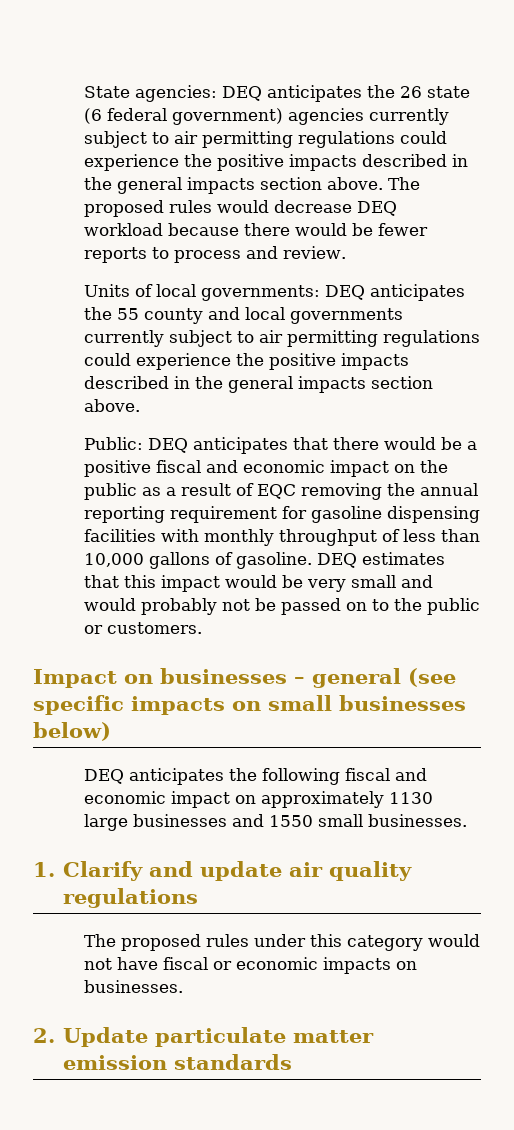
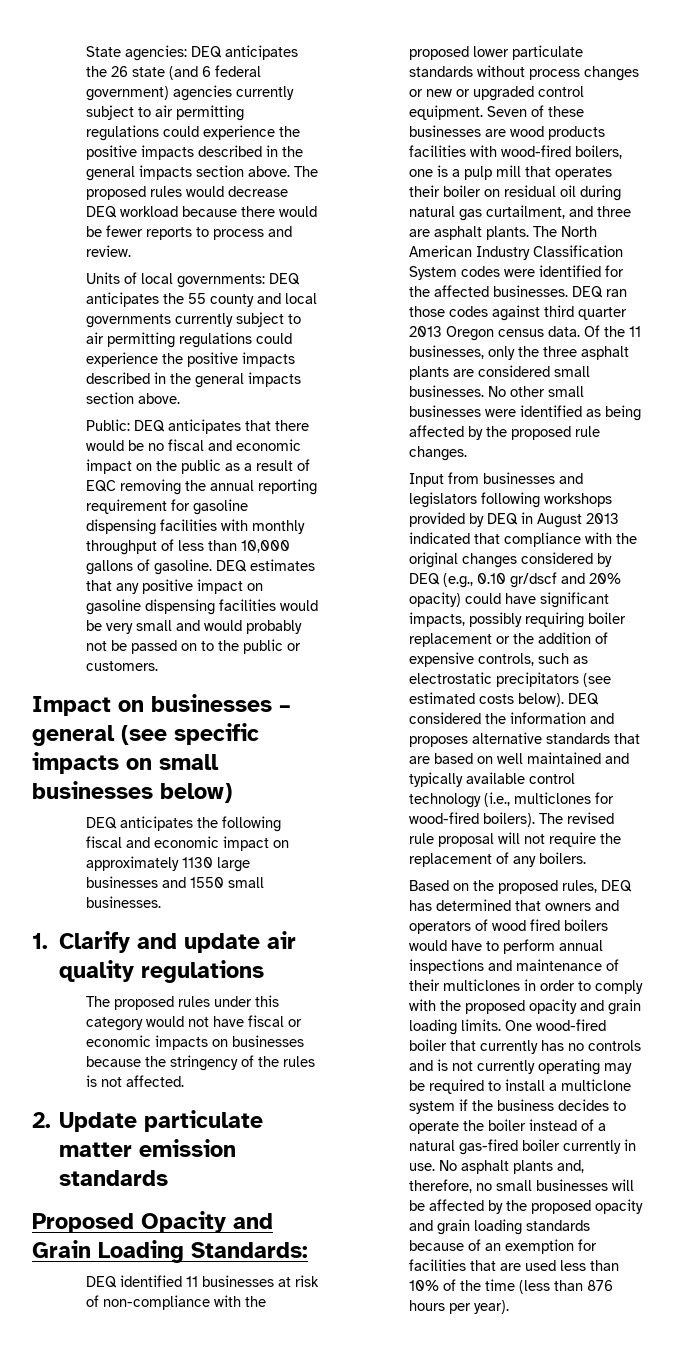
- State agencies: DEQ anticipates the 26 state (6 federal government) agencies currently subject to air permitting regulations could experience the positive impacts described in the general impacts section above.
+ State agencies: DEQ anticipates the 26 state (and 6 federal government) agencies currently subject to air permitting regulations could experience the positive impacts described in the general impacts section above.
- Public: DEQ anticipates that there would be a positive fiscal and economic impact on the public as a result of EQC removing the annual reporting requirement for gasoline dispensing facilities with monthly throughput of less than 10,000 gallons of gasoline.
+ Public: DEQ anticipates that there would be no fiscal and economic impact on the public as a result of EQC removing the annual reporting requirement for gasoline dispensing facilities with monthly throughput of less than 10,000 gallons of gasoline.
- DEQ estimates that this impact would be very small and would probably not be passed on to the public or customers.
+ DEQ estimates that any positive impact on gasoline dispensing facilities would be very small and would probably not be passed on to the public or customers.
- The proposed rules under this category would not have fiscal or economic impacts on businesses.
+ The proposed rules under this category would not have fiscal or economic impacts on businesses because the stringency of the rules is not affected.
+ Proposed Opacity and Grain Loading Standards:
+ DEQ identified 11 businesses at risk of non-compliance with the proposed lower particulate standards without process changes or new or upgraded control equipment. Seven of these businesses are wood products facilities with wood-fired boilers, one is a pulp mill that operates their boiler on residual oil during natural gas curtailment, and three are asphalt plants. The North American Industry Classification System codes were identified for the affected businesses. DEQ ran those codes against third quarter 2013 Oregon census data. Of the 11 businesses, only the three asphalt plants are considered small businesses. No other small businesses were identified as being affected by the proposed rule changes.
+ Input from businesses and legislators following workshops provided by DEQ in August 2013 indicated that compliance with the original changes considered by DEQ (e.g., 0.10 gr/dscf and 20% opacity) could have significant impacts, possibly requiring boiler replacement or the addition of expensive controls, such as electrostatic precipitators (see estimated costs below). DEQ considered the information and proposes alternative standards that are based on well maintained and typically available control technology (i.e., multiclones for wood-fired boilers). The revised rule proposal will not require the replacement of any boilers.
+ Based on the proposed rules, DEQ has determined that owners and operators of wood fired boilers would have to perform annual inspections and maintenance of their multiclones in order to comply with the proposed opacity and grain loading limits. One wood-fired boiler that currently has no controls and is not currently operating may be required to install a multiclone system if the business decides to operate the boiler instead of a natural gas-fired boiler currently in use. No asphalt plants and, therefore, no small businesses will be affected by the proposed opacity and grain loading standards because of an exemption for facilities that are used less than 10% of the time (less than 876 hours per year).

